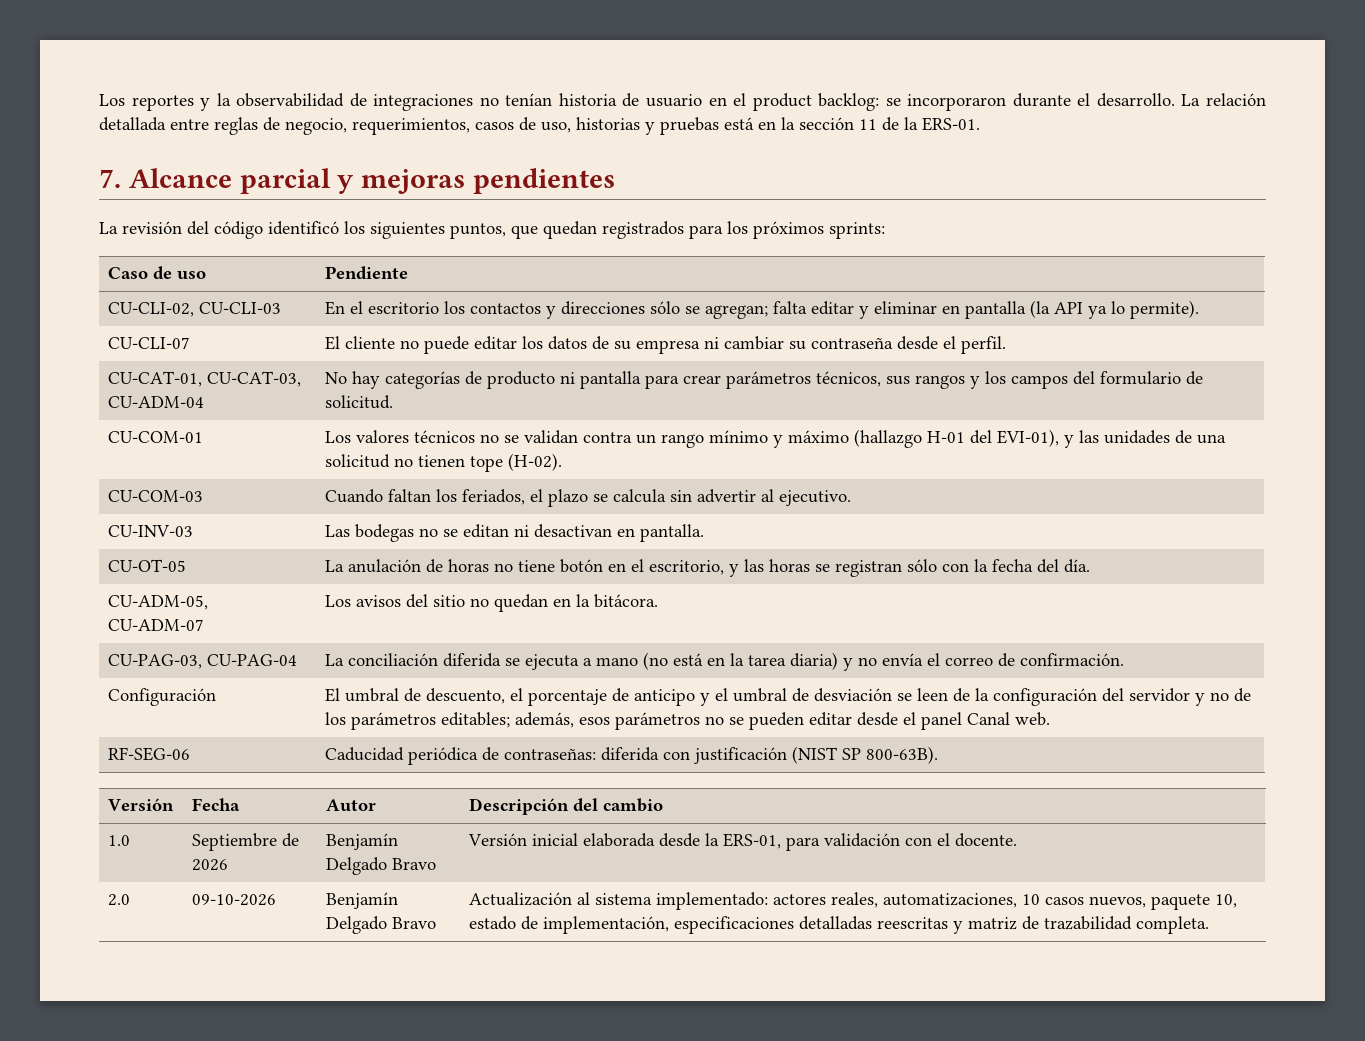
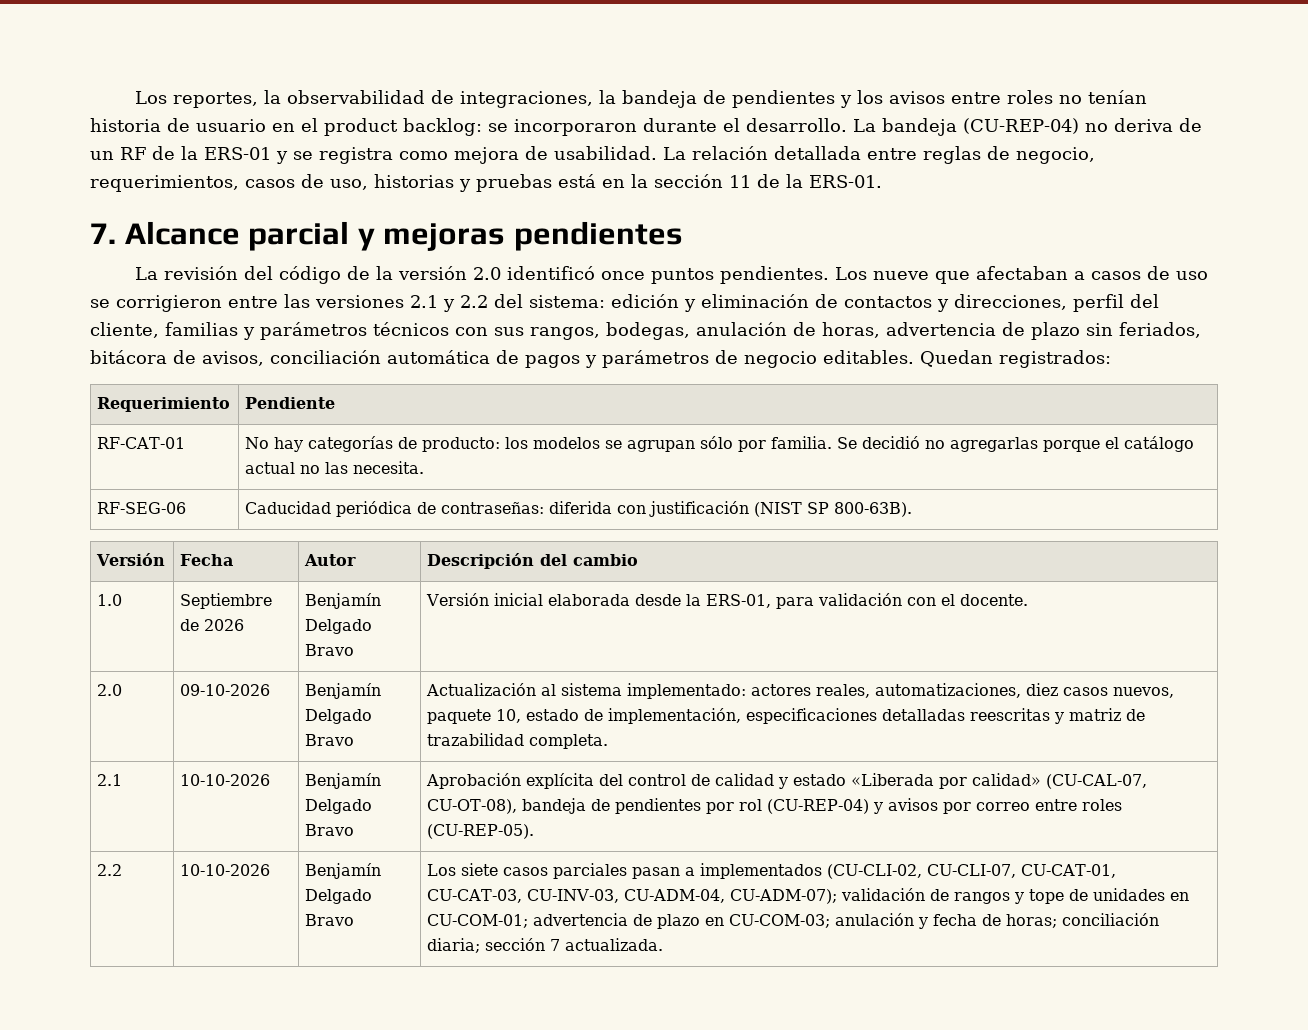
- Los reportes y la observabilidad de integraciones no tenían historia de usuario en el product backlog: se incorporaron durante el desarrollo.
+ Los reportes, la observabilidad de integraciones, la bandeja de pendientes y los avisos entre roles no tenían historia de usuario en el product backlog: se incorporaron durante el desarrollo.
- La relación detallada entre reglas de negocio, requerimientos, casos de uso, historias y pruebas está en la sección 11 de la ERS-01.
+ La bandeja (CU-REP-04) no deriva de un RF de la ERS-01 y se registra como mejora de usabilidad. La relación detallada entre reglas de negocio, requerimientos, casos de uso, historias y pruebas está en la sección 11 de la ERS-01.
- La revisión del código identificó los siguientes puntos, que quedan registrados para los próximos sprints:
- Caso de uso | Pendiente
- CU-CLI-02, CU-CLI-03 | En el escritorio los contactos y direcciones sólo se agregan; falta editar y eliminar en pantalla (la API ya lo permite).
- CU-CLI-07 | El cliente no puede editar los datos de su empresa ni cambiar su contraseña desde el perfil.
- CU-CAT-01, CU-CAT-03, CU-ADM-04 | No hay categorías de producto ni pantalla para crear parámetros técnicos, sus rangos y los campos del formulario de solicitud.
- CU-COM-01 | Los valores técnicos no se validan contra un rango mínimo y máximo (hallazgo H-01 del EVI-01), y las unidades de una solicitud no tienen tope (H-02).
- CU-COM-03 | Cuando faltan los feriados, el plazo se calcula sin advertir al ejecutivo.
- CU-INV-03 | Las bodegas no se editan ni desactivan en pantalla.
- CU-OT-05 | La anulación de horas no tiene botón en el escritorio, y las horas se registran sólo con la fecha del día.
- CU-ADM-05, CU-ADM-07 | Los avisos del sitio no quedan en la bitácora.
- CU-PAG-03, CU-PAG-04 | La conciliación diferida se ejecuta a mano (no está en la tarea diaria) y no envía el correo de confirmación.
- Configuración | El umbral de descuento, el porcentaje de anticipo y el umbral de desviación se leen de la configuración del servidor y no de los parámetros editables; además, esos parámetros no se pueden editar desde el panel Canal web.
+ La revisión del código de la versión 2.0 identificó once puntos pendientes. Los nueve que afectaban a casos de uso se corrigieron entre las versiones 2.1 y 2.2 del sistema: edición y eliminación de contactos y direcciones, perfil del cliente, familias y parámetros técnicos con sus rangos, bodegas, anulación de horas, advertencia de plazo sin feriados, bitácora de avisos, conciliación automática de pagos y parámetros de negocio editables. Quedan registrados:
+ Requerimiento | Pendiente
+ RF-CAT-01 | No hay categorías de producto: los modelos se agrupan sólo por familia. Se decidió no agregarlas porque el catálogo actual no las necesita.
- 2.0 | 09-10-2026 | Benjamín Delgado Bravo | Actualización al sistema implementado: actores reales, automatizaciones, 10 casos nuevos, paquete 10, estado de implementación, especificaciones detalladas reescritas y matriz de trazabilidad completa.
+ 2.0 | 09-10-2026 | Benjamín Delgado Bravo | Actualización al sistema implementado: actores reales, automatizaciones, diez casos nuevos, paquete 10, estado de implementación, especificaciones detalladas reescritas y matriz de trazabilidad completa.
+ 2.1 | 10-10-2026 | Benjamín Delgado Bravo | Aprobación explícita del control de calidad y estado «Liberada por calidad» (CU-CAL-07, CU-OT-08), bandeja de pendientes por rol (CU-REP-04) y avisos por correo entre roles (CU-REP-05).
+ 2.2 | 10-10-2026 | Benjamín Delgado Bravo | Los siete casos parciales pasan a implementados (CU-CLI-02, CU-CLI-07, CU-CAT-01, CU-CAT-03, CU-INV-03, CU-ADM-04, CU-ADM-07); validación de rangos y tope de unidades en CU-COM-01; advertencia de plazo en CU-COM-03; anulación y fecha de horas; conciliación diaria; sección 7 actualizada.

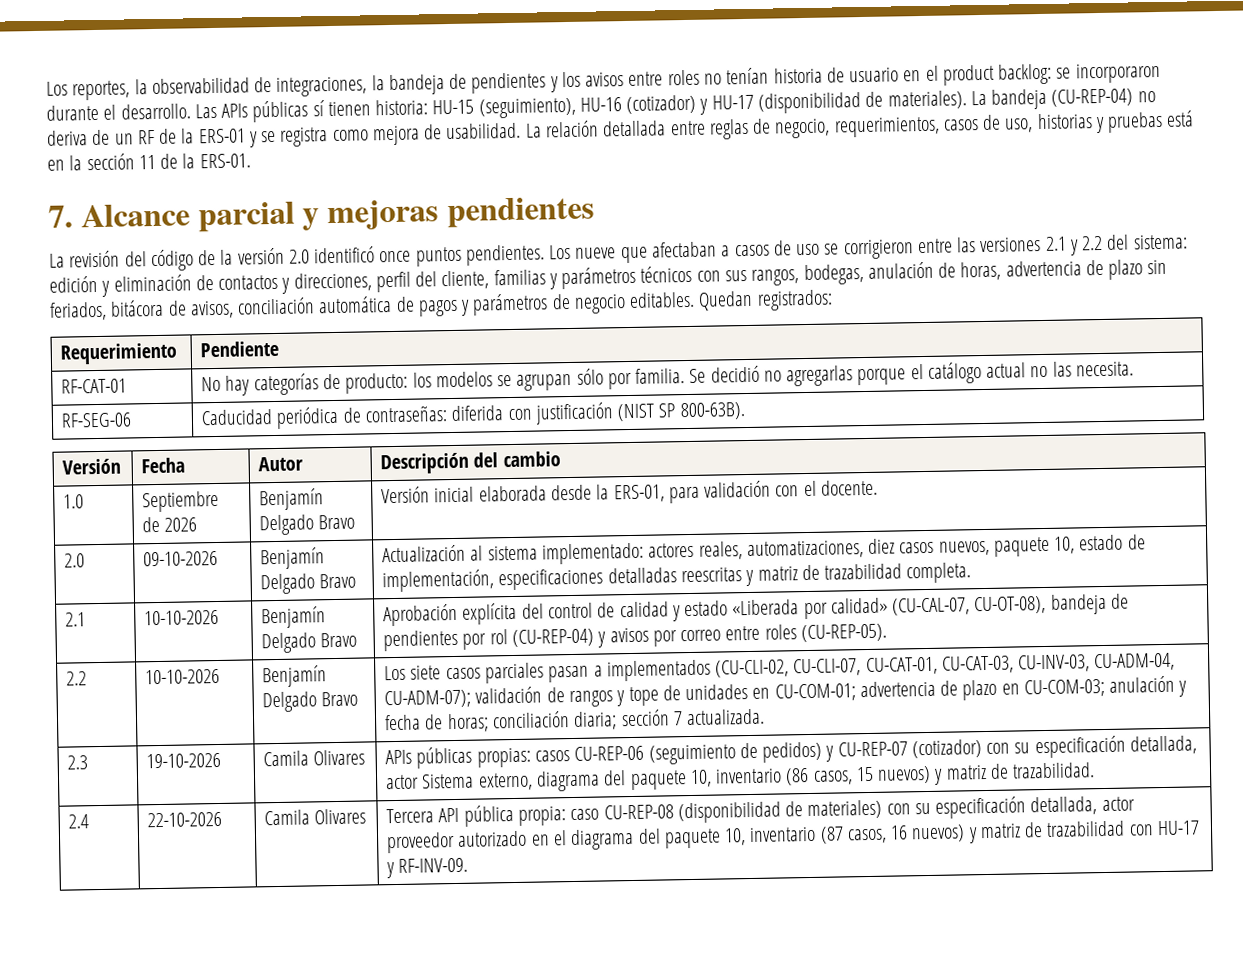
+ Las APIs públicas sí tienen historia: HU-15 (seguimiento), HU-16 (cotizador) y HU-17 (disponibilidad de materiales).
+ 2.3 | 19-10-2026 | Camila Olivares | APIs públicas propias: casos CU-REP-06 (seguimiento de pedidos) y CU-REP-07 (cotizador) con su especificación detallada, actor Sistema externo, diagrama del paquete 10, inventario (86 casos, 15 nuevos) y matriz de trazabilidad.
+ 2.4 | 22-10-2026 | Camila Olivares | Tercera API pública propia: caso CU-REP-08 (disponibilidad de materiales) con su especificación detallada, actor proveedor autorizado en el diagrama del paquete 10, inventario (87 casos, 16 nuevos) y matriz de trazabilidad con HU-17 y RF-INV-09.

